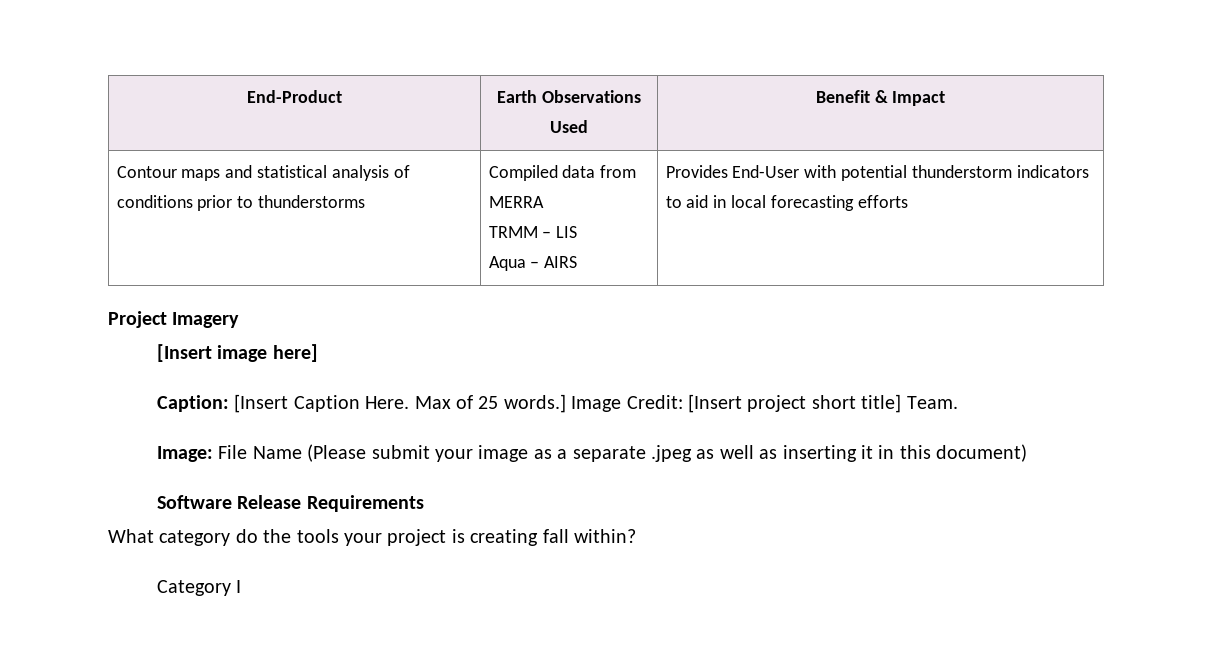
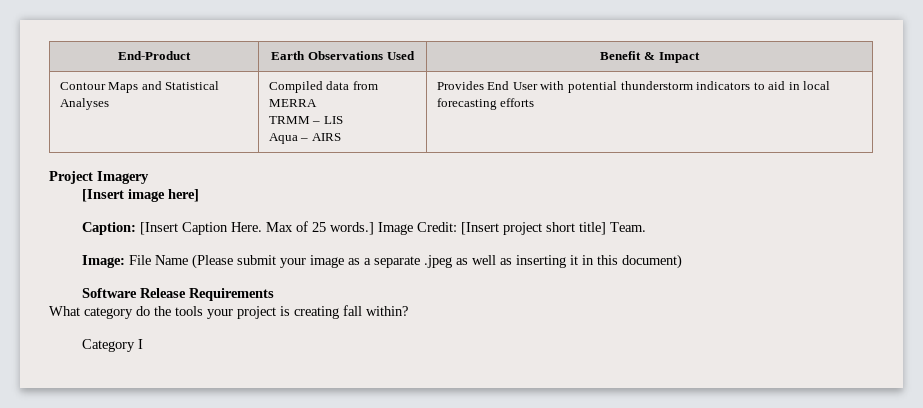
- Contour maps and statistical analysis of conditions prior to thunderstorms | Compiled data from MERRA
+ Contour Maps and Statistical Analyses | Compiled data from MERRA
  TRMM – LIS
- Aqua – AIRS | Provides End-User with potential thunderstorm indicators to aid in local forecasting efforts
+ Aqua – AIRS | Provides End User with potential thunderstorm indicators to aid in local forecasting efforts

